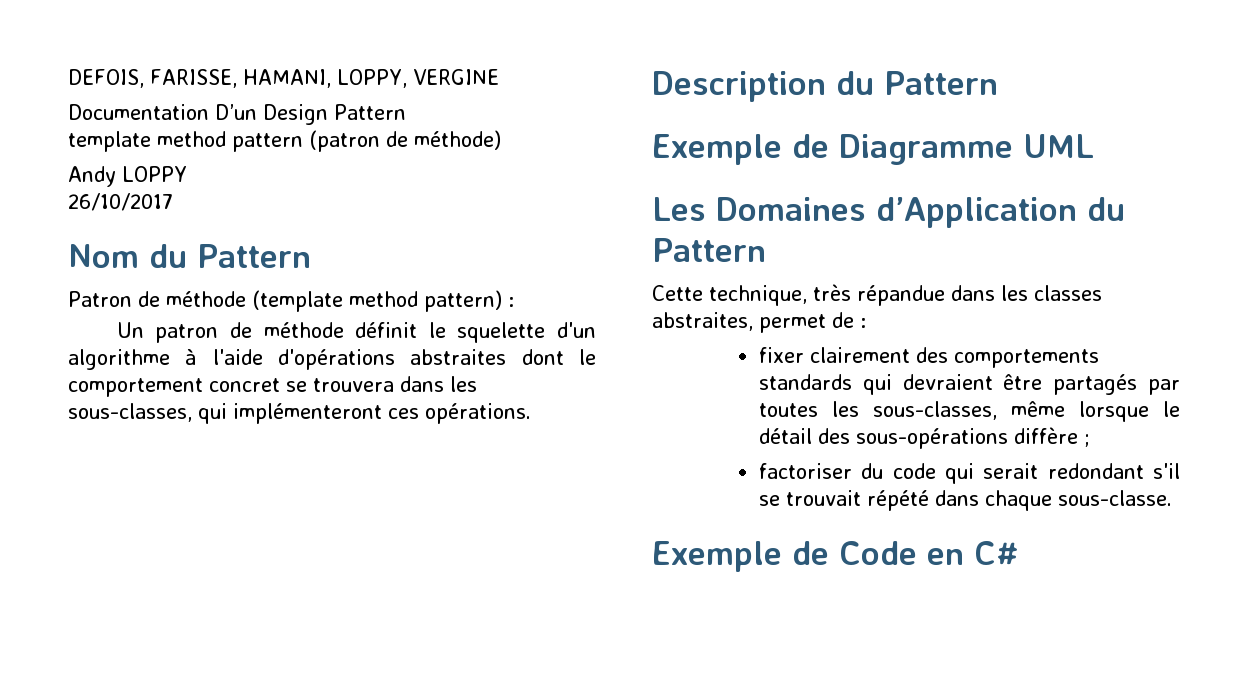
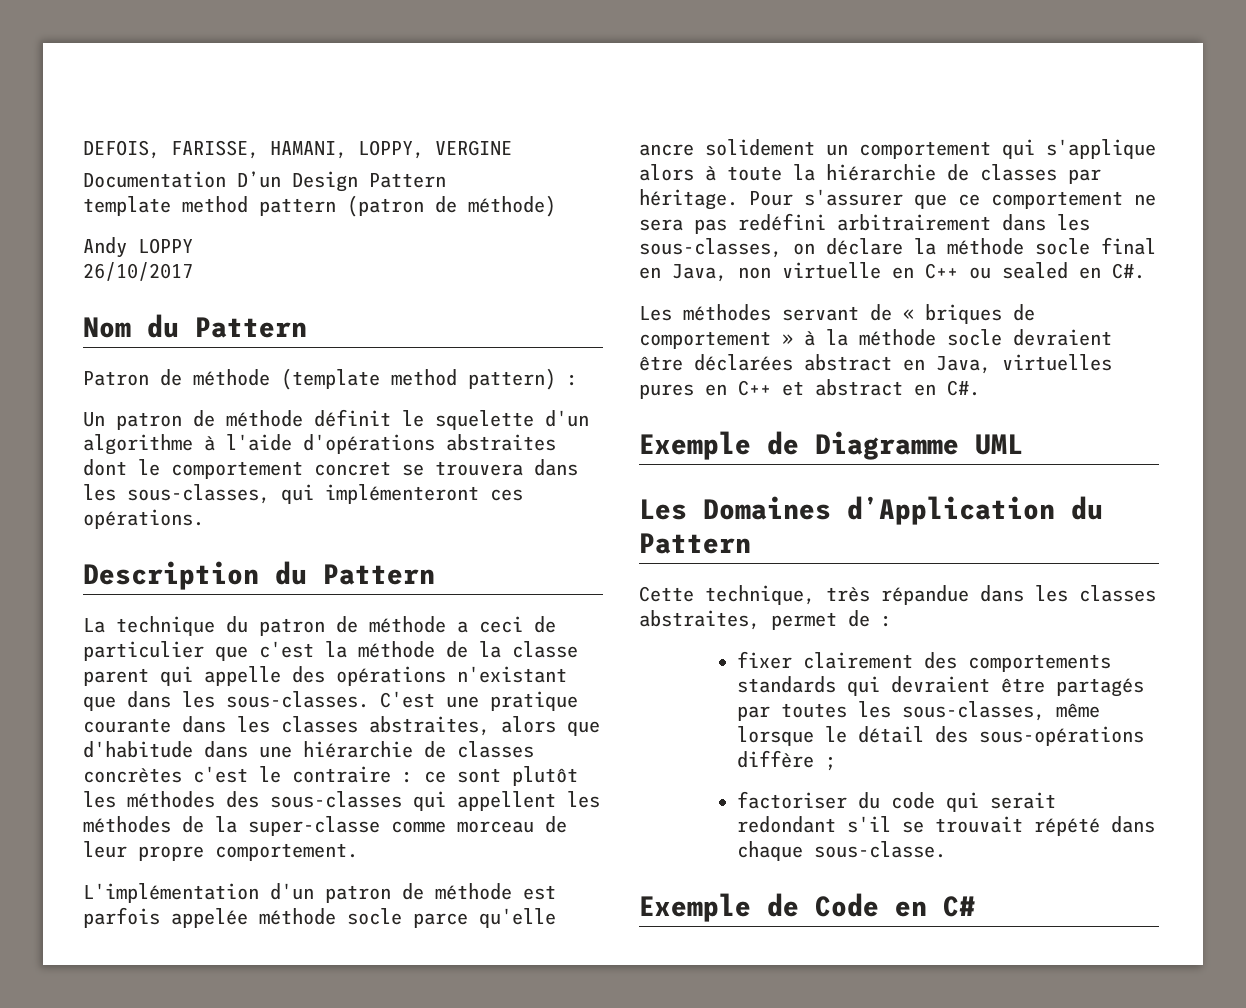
+ La technique du patron de méthode a ceci de particulier que c'est la méthode de la classe parent qui appelle des opérations n'existant que dans les sous-classes. C'est une pratique courante dans les classes abstraites, alors que d'habitude dans une hiérarchie de classes concrètes c'est le contraire : ce sont plutôt les méthodes des sous-classes qui appellent les méthodes de la super-classe comme morceau de leur propre comportement.
+ L'implémentation d'un patron de méthode est parfois appelée méthode socle parce qu'elle ancre solidement un comportement qui s'applique alors à toute la hiérarchie de classes par héritage. Pour s'assurer que ce comportement ne sera pas redéfini arbitrairement dans les sous-classes, on déclare la méthode socle final en Java, non virtuelle en C++ ou sealed en C#.
+ Les méthodes servant de « briques de comportement » à la méthode socle devraient être déclarées abstract en Java, virtuelles pures en C++ et abstract en C#.

